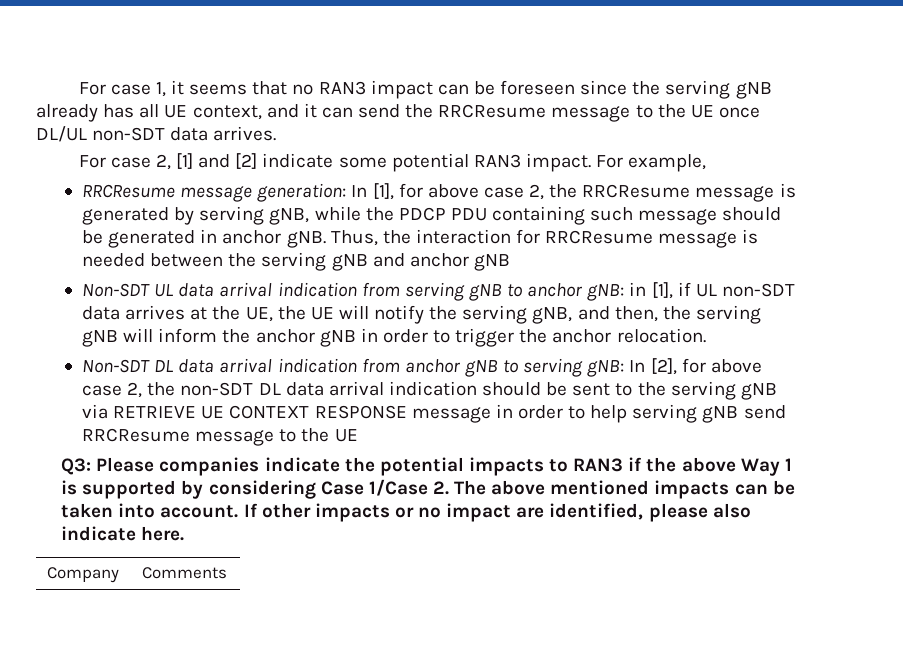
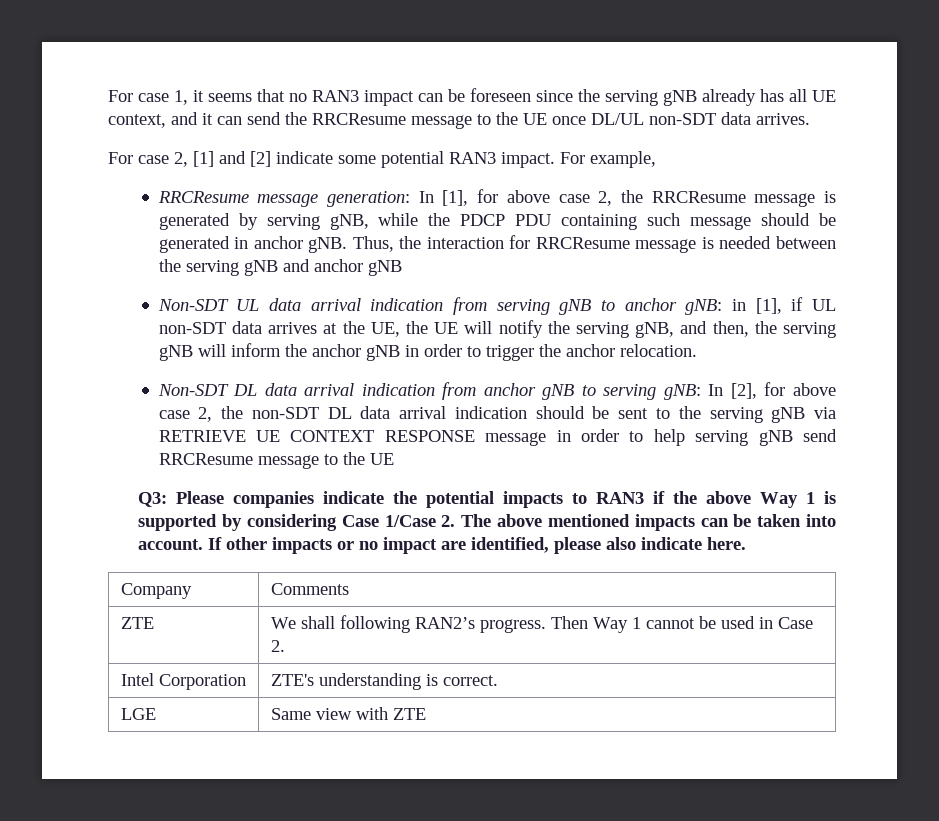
+ ZTE | We shall following RAN2’s progress. Then Way 1 cannot be used in Case 2.
+ Intel Corporation | ZTE's understanding is correct.
+ LGE | Same view with ZTE

